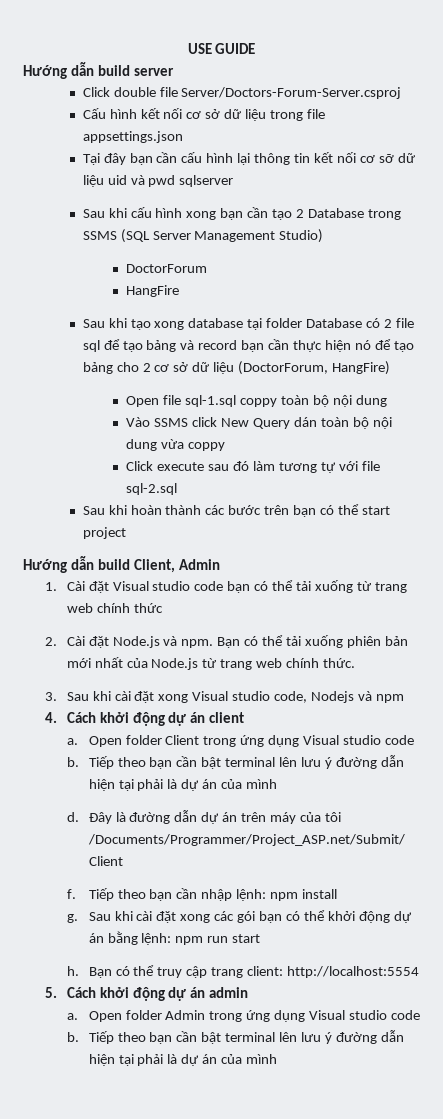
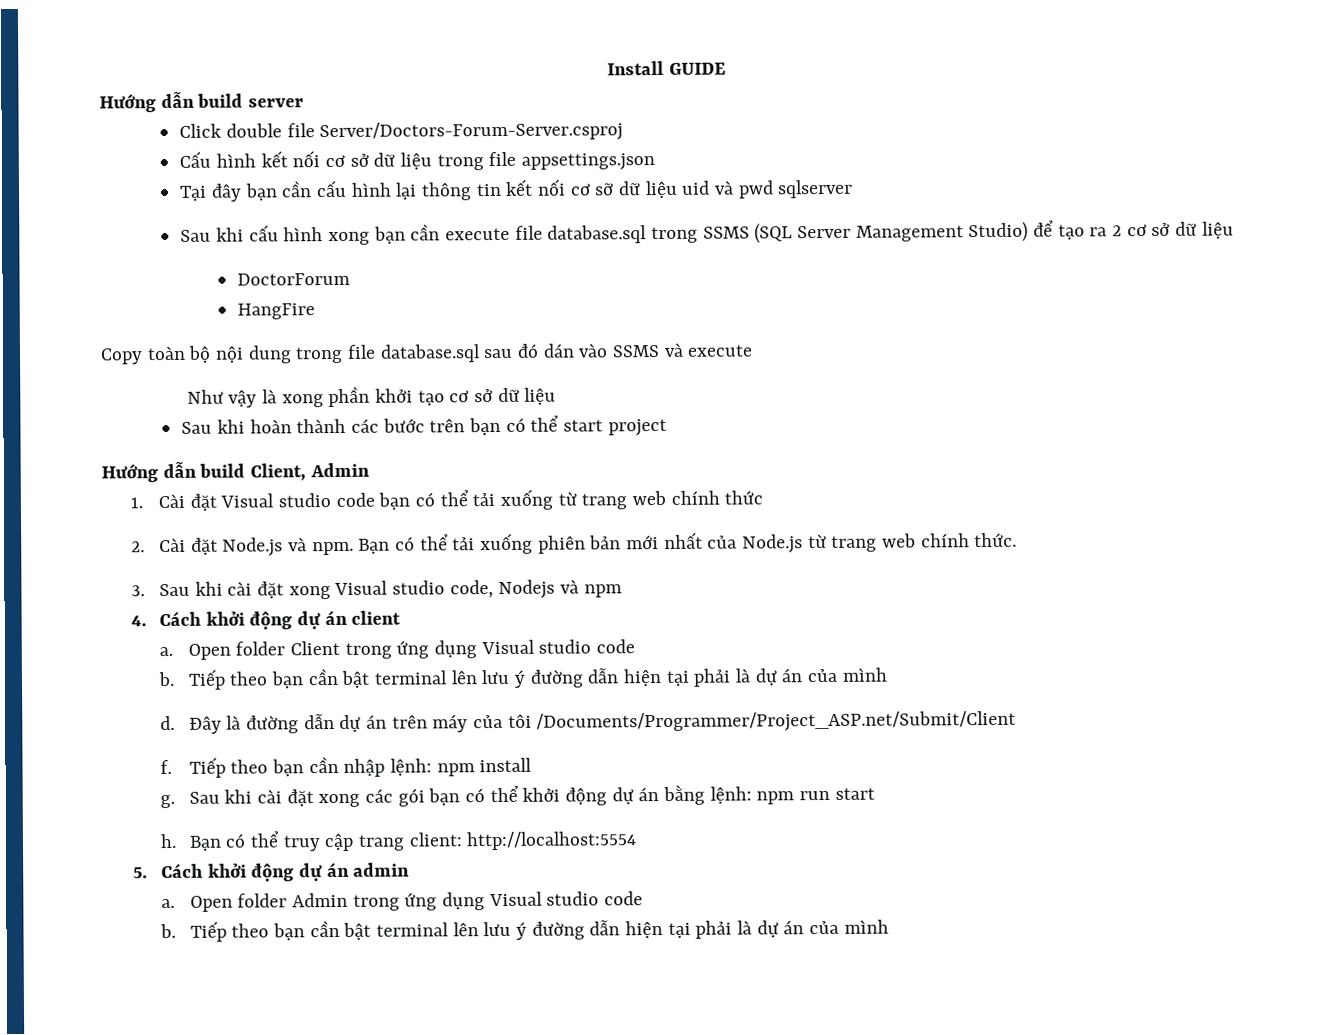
- USE GUIDE
+ Install GUIDE
- Sau khi cấu hình xong bạn cần tạo 2 Database trong SSMS (SQL Server Management Studio)
+ Sau khi cấu hình xong bạn cần execute file database.sql trong SSMS (SQL Server Management Studio) để tạo ra 2 cơ sở dữ liệu
  DoctorForum
  HangFire
- Sau khi tạo xong database tại folder Database có 2 file sql để tạo bảng và record bạn cần thực hiện nó để tạo bảng cho 2 cơ sở dữ liệu (DoctorForum, HangFire)
- Open file sql-1.sql coppy toàn bộ nội dung
- Vào SSMS click New Query dán toàn bộ nội dung vừa coppy
- Click execute sau đó làm tương tự với file sql-2.sql
+ Copy toàn bộ nội dung trong file database.sql sau đó dán vào SSMS và execute
+ Như vậy là xong phần khởi tạo cơ sở dữ liệu

